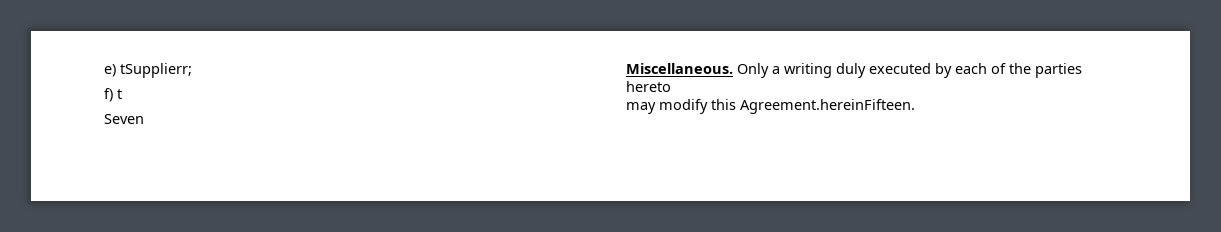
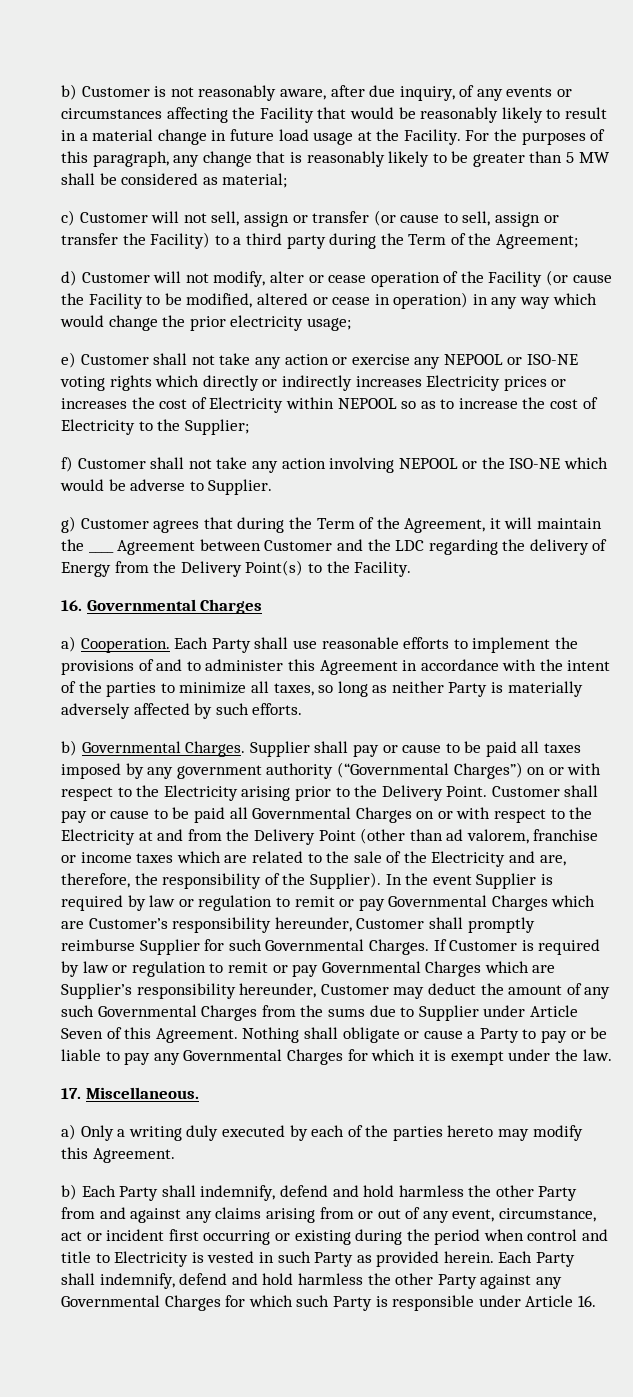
- e) tSupplierr;
- f) t
- Seven
- Miscellaneous. Only a writing duly executed by each of the parties hereto
- may modify this Agreement.hereinFifteen.
+ b) Customer is not reasonably aware, after due inquiry, of any events or circumstances affecting the Facility that would be reasonably likely to result in a material change in future load usage at the Facility. For the purposes of this paragraph, any change that is reasonably likely to be greater than 5 MW shall be considered as material;
+ c) Customer will not sell, assign or transfer (or cause to sell, assign or transfer the Facility) to a third party during the Term of the Agreement;
+ d) Customer will not modify, alter or cease operation of the Facility (or cause the Facility to be modified, altered or cease in operation) in any way which would change the prior electricity usage;
+ e) Customer shall not take any action or exercise any NEPOOL or ISO-NE voting rights which directly or indirectly increases Electricity prices or increases the cost of Electricity within NEPOOL so as to increase the cost of Electricity to the Supplier;
+ f) Customer shall not take any action involving NEPOOL or the ISO-NE which would be adverse to Supplier.
+ g) Customer agrees that during the Term of the Agreement, it will maintain the ____ Agreement between Customer and the LDC regarding the delivery of Energy from the Delivery Point(s) to the Facility.
+ 16. Governmental Charges
+ a) Cooperation. Each Party shall use reasonable efforts to implement the provisions of and to administer this Agreement in accordance with the intent of the parties to minimize all taxes, so long as neither Party is materially adversely affected by such efforts.
+ b) Governmental Charges. Supplier shall pay or cause to be paid all taxes imposed by any government authority (“Governmental Charges”) on or with respect to the Electricity arising prior to the Delivery Point. Customer shall pay or cause to be paid all Governmental Charges on or with respect to the Electricity at and from the Delivery Point (other than ad valorem, franchise or income taxes which are related to the sale of the Electricity and are, therefore, the responsibility of the Supplier). In the event Supplier is required by law or regulation to remit or pay Governmental Charges which are Customer’s responsibility hereunder, Customer shall promptly reimburse Supplier for such Governmental Charges. If Customer is required by law or regulation to remit or pay Governmental Charges which are Supplier’s responsibility hereunder, Customer may deduct the amount of any such Governmental Charges from the sums due to Supplier under Article Seven of this Agreement. Nothing shall obligate or cause a Party to pay or be liable to pay any Governmental Charges for which it is exempt under the law.
+ 17. Miscellaneous.
+ a) Only a writing duly executed by each of the parties hereto may modify this Agreement.
+ b) Each Party shall indemnify, defend and hold harmless the other Party from and against any claims arising from or out of any event, circumstance, act or incident first occurring or existing during the period when control and title to Electricity is vested in such Party as provided herein. Each Party shall indemnify, defend and hold harmless the other Party against any Governmental Charges for which such Party is responsible under Article 16.

